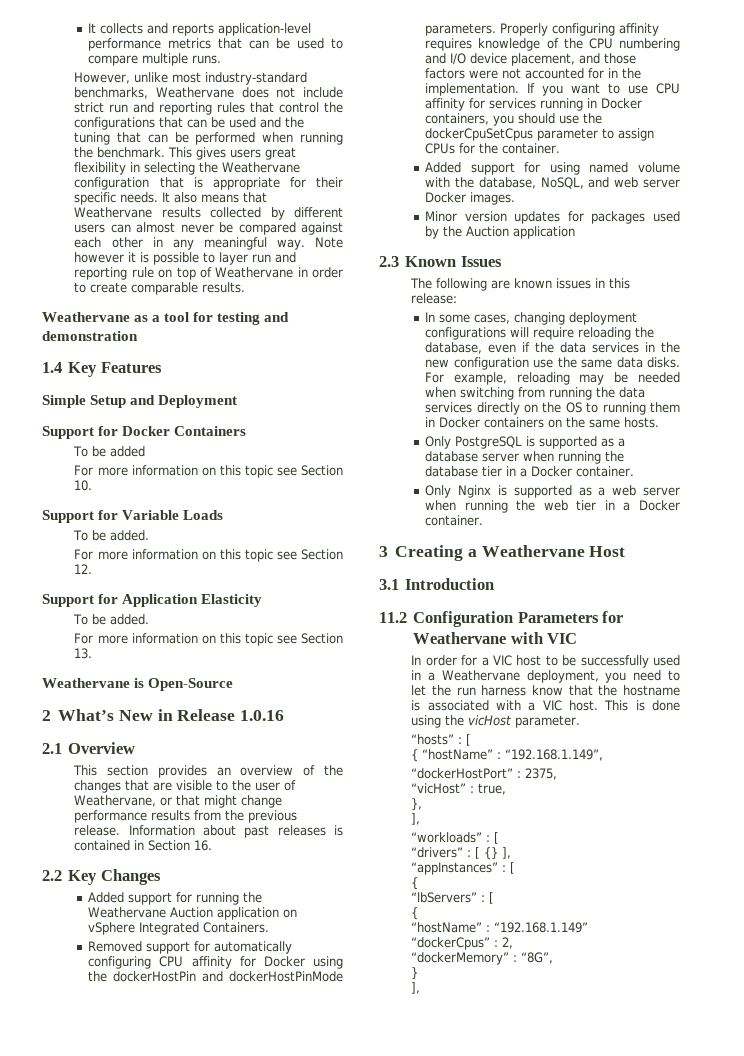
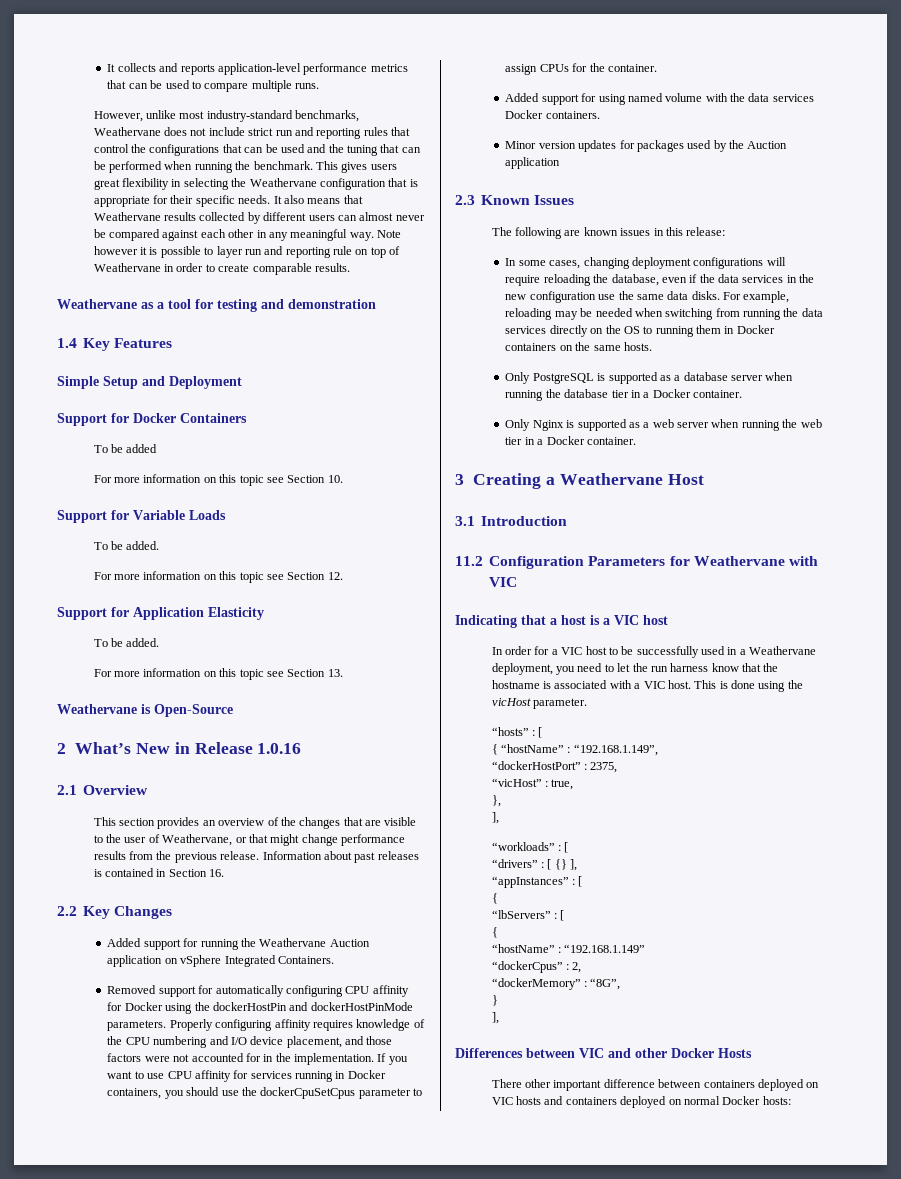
- Added support for using named volume with the database, NoSQL, and web server Docker images.
+ Added support for using named volume with the data services Docker containers.
+ Indicating that a host is a VIC host
+ Differences between VIC and other Docker Hosts
+ There other important difference between containers deployed on VIC hosts and containers deployed on normal Docker hosts:

